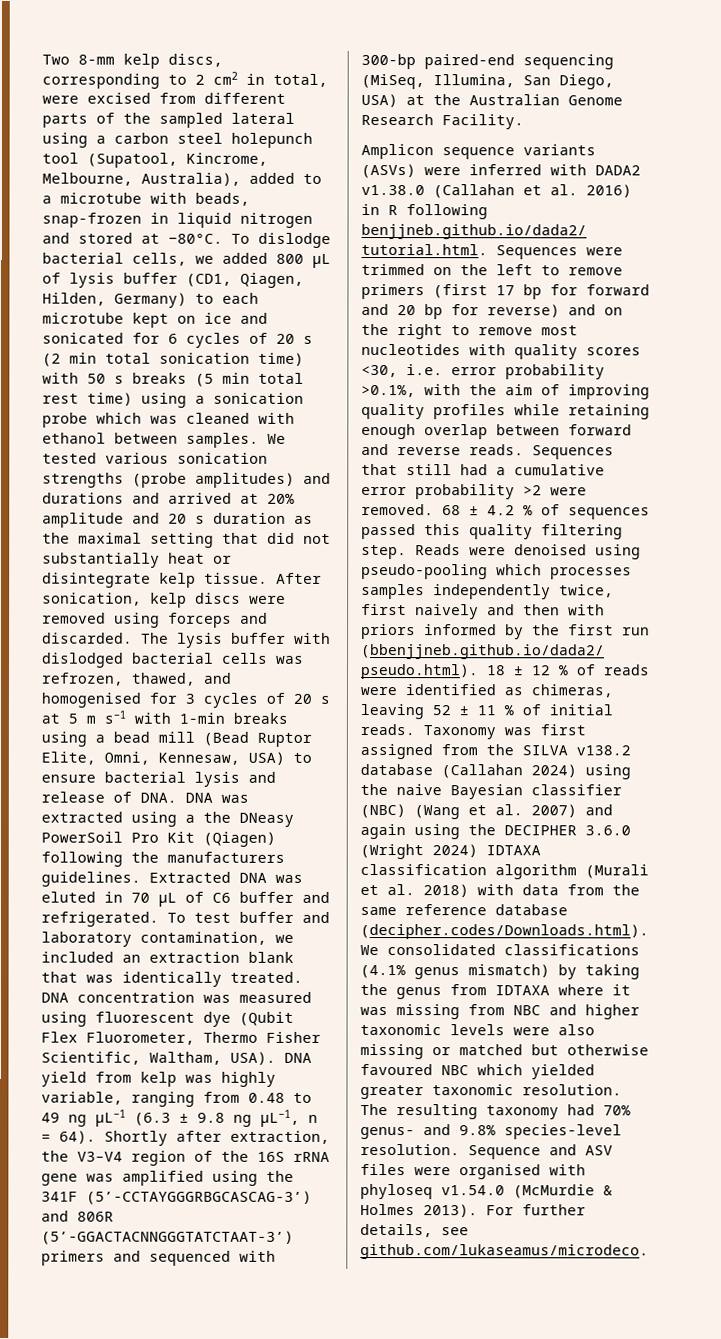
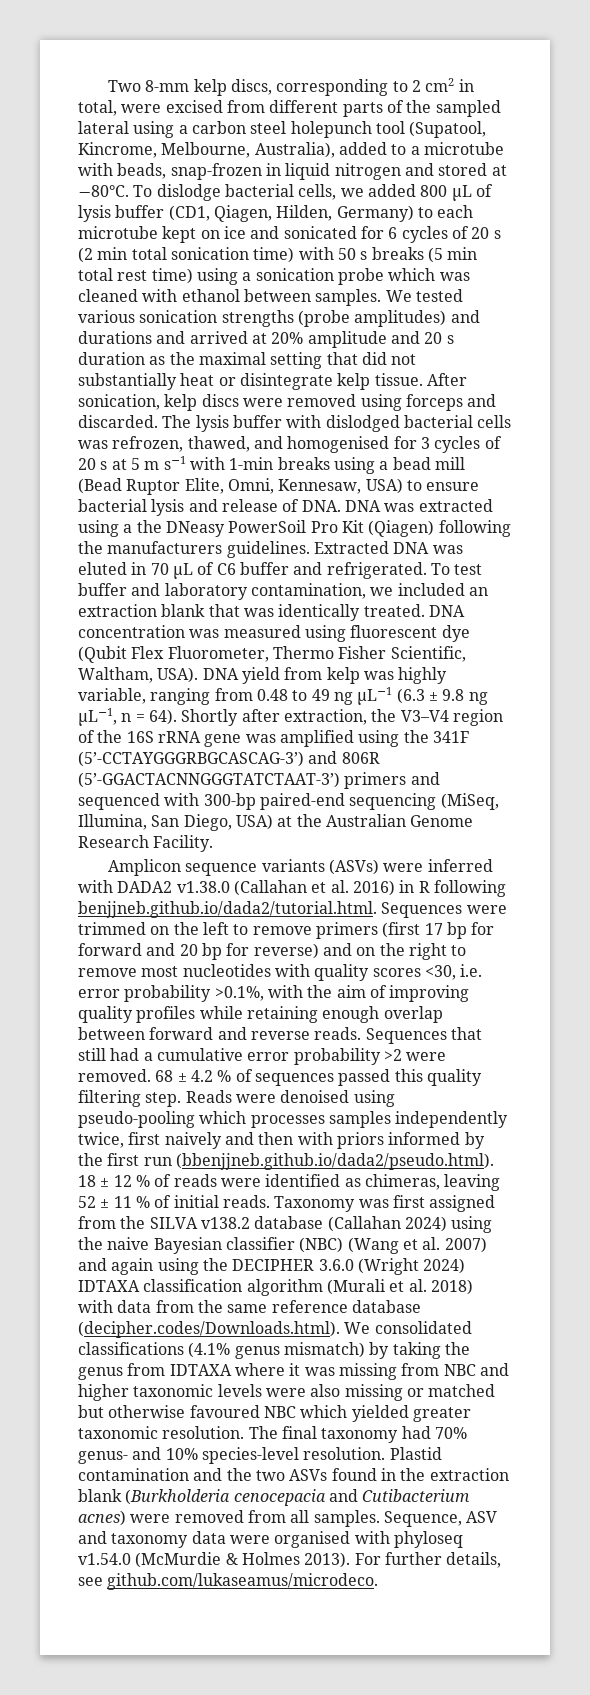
- The resulting taxonomy had 70% genus- and 9.8% species-level resolution.
+ The final taxonomy had 70% genus- and 10% species-level resolution.
- Sequence and ASV files were organised with phyloseq v1.54.0 (McMurdie & Holmes 2013).
+ Plastid contamination and the two ASVs found in the extraction blank (Burkholderia cenocepacia and Cutibacterium acnes) were removed from all samples. Sequence, ASV and taxonomy data were organised with phyloseq v1.54.0 (McMurdie & Holmes 2013).

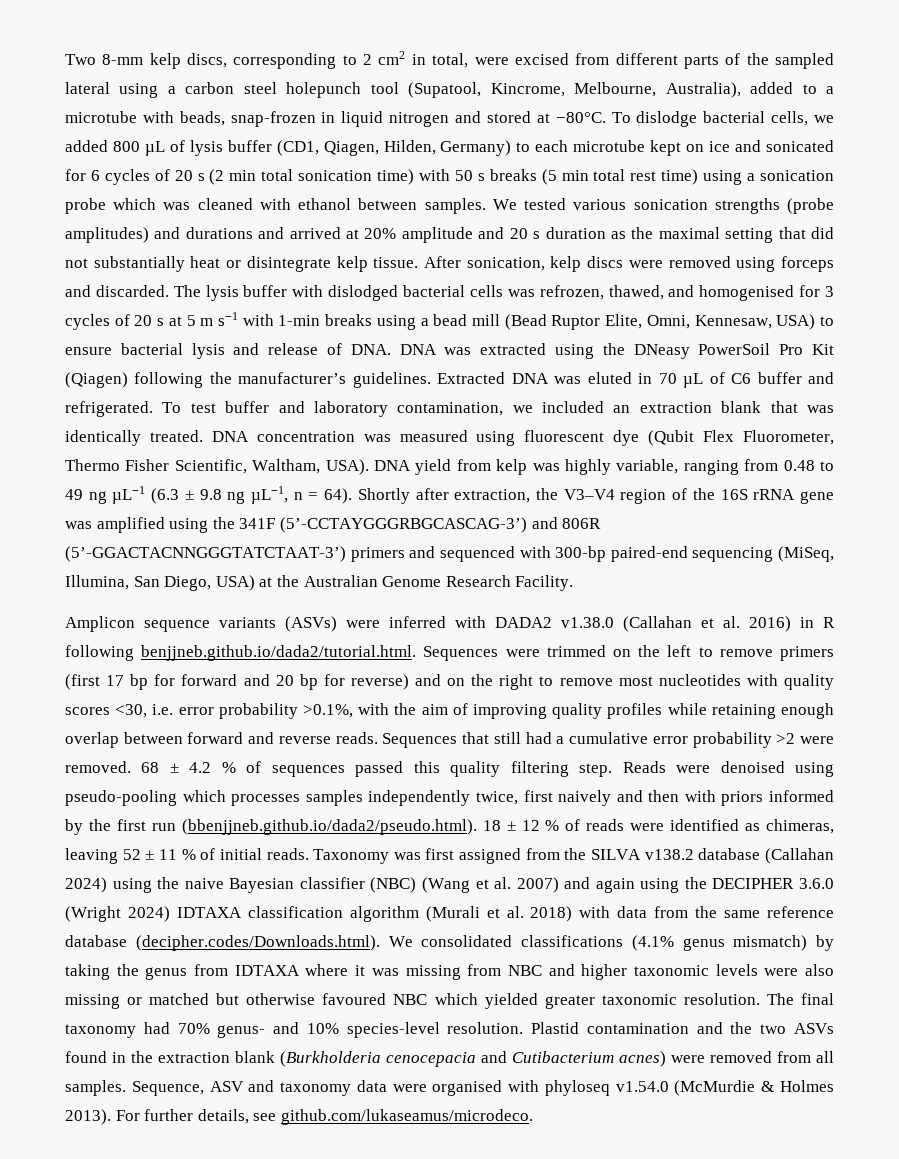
- The lysis buffer with dislodged bacterial cells was refrozen, thawed, and homogenised for 3 cycles of 20 s at 5 m s−1 with 1-min breaks using a bead mill (Bead Ruptor Elite, Omni, Kennesaw, USA) to ensure bacterial lysis and release of DNA. DNA was extracted using a the DNeasy PowerSoil Pro Kit (Qiagen) following the manufacturers guidelines.
+ The lysis buffer with dislodged bacterial cells was refrozen, thawed, and homogenised for 3 cycles of 20 s at 5 m s−1 with 1-min breaks using a bead mill (Bead Ruptor Elite, Omni, Kennesaw, USA) to ensure bacterial lysis and release of DNA. DNA was extracted using the DNeasy PowerSoil Pro Kit (Qiagen) following the manufacturer’s guidelines.

